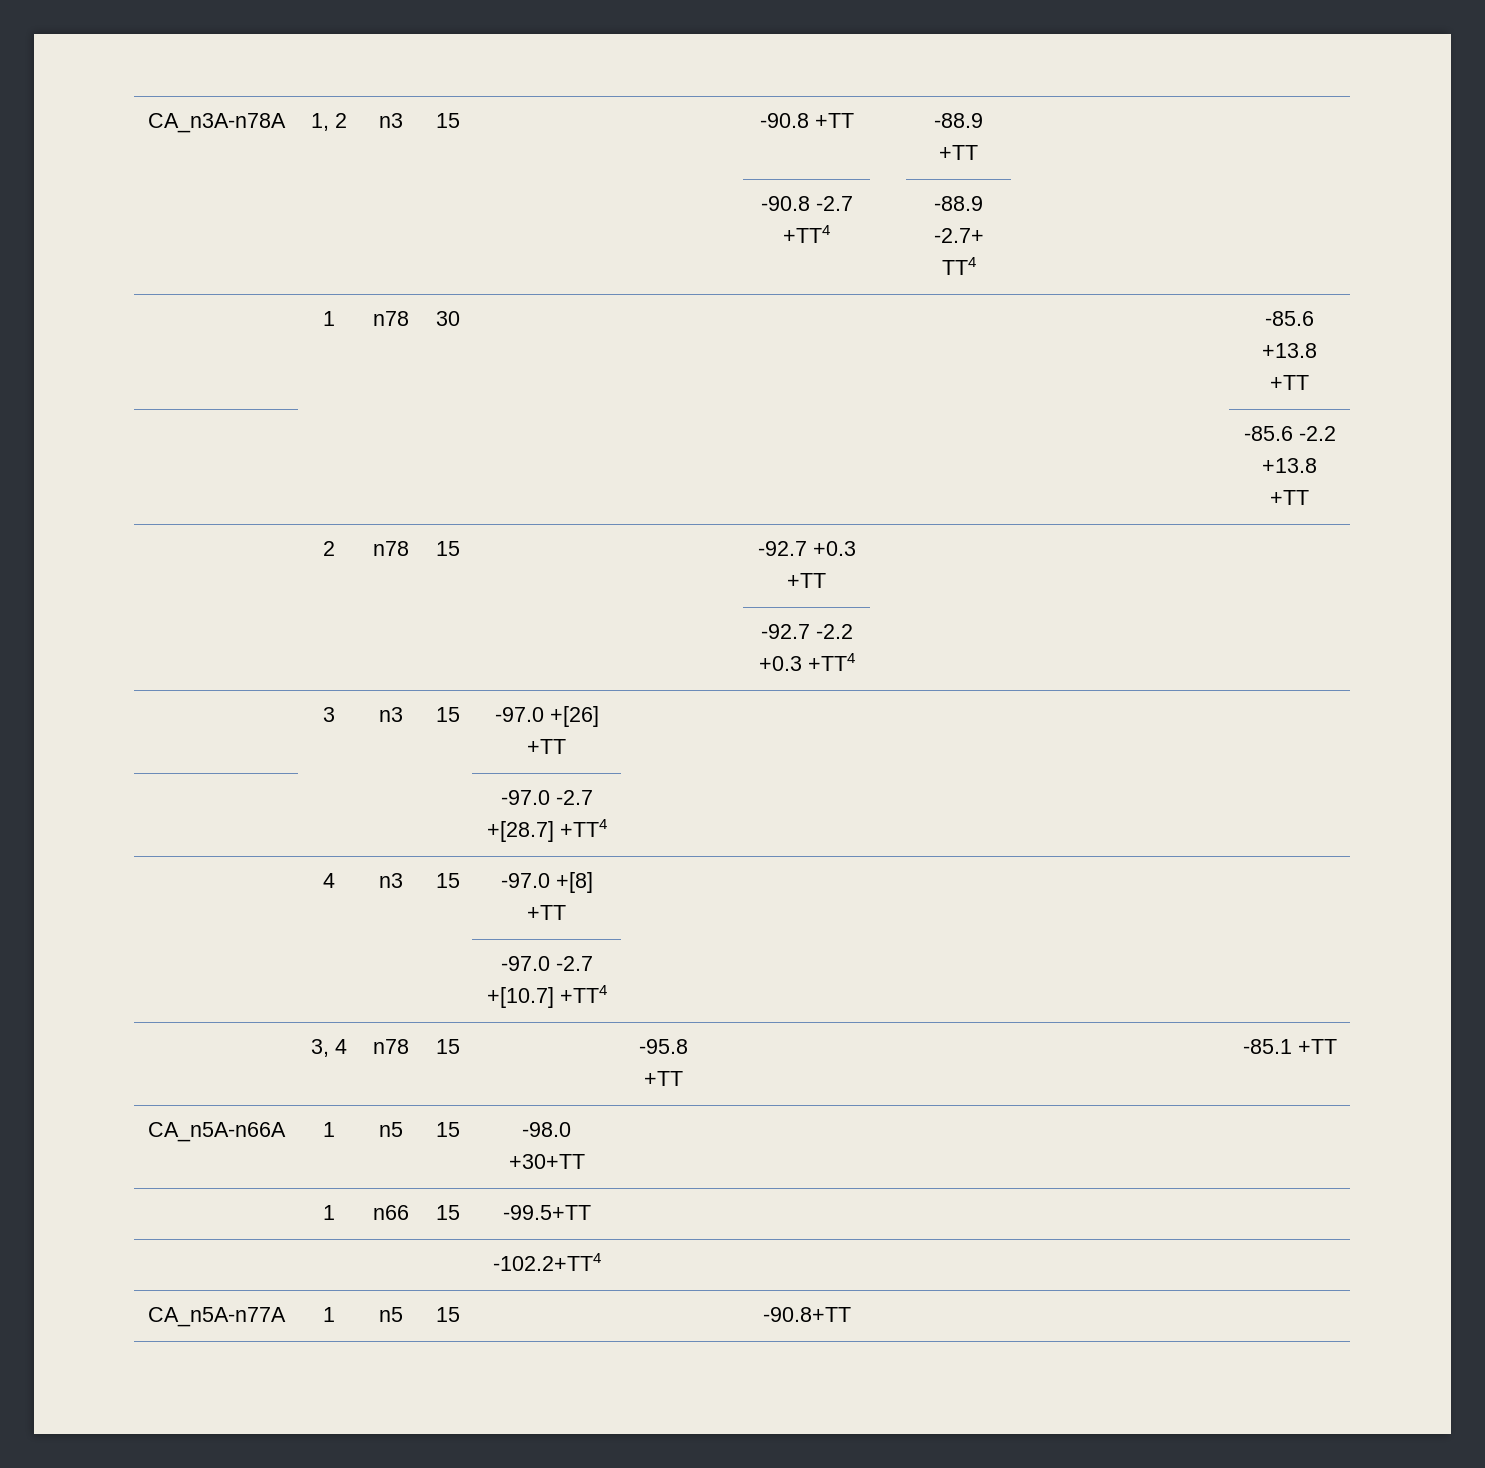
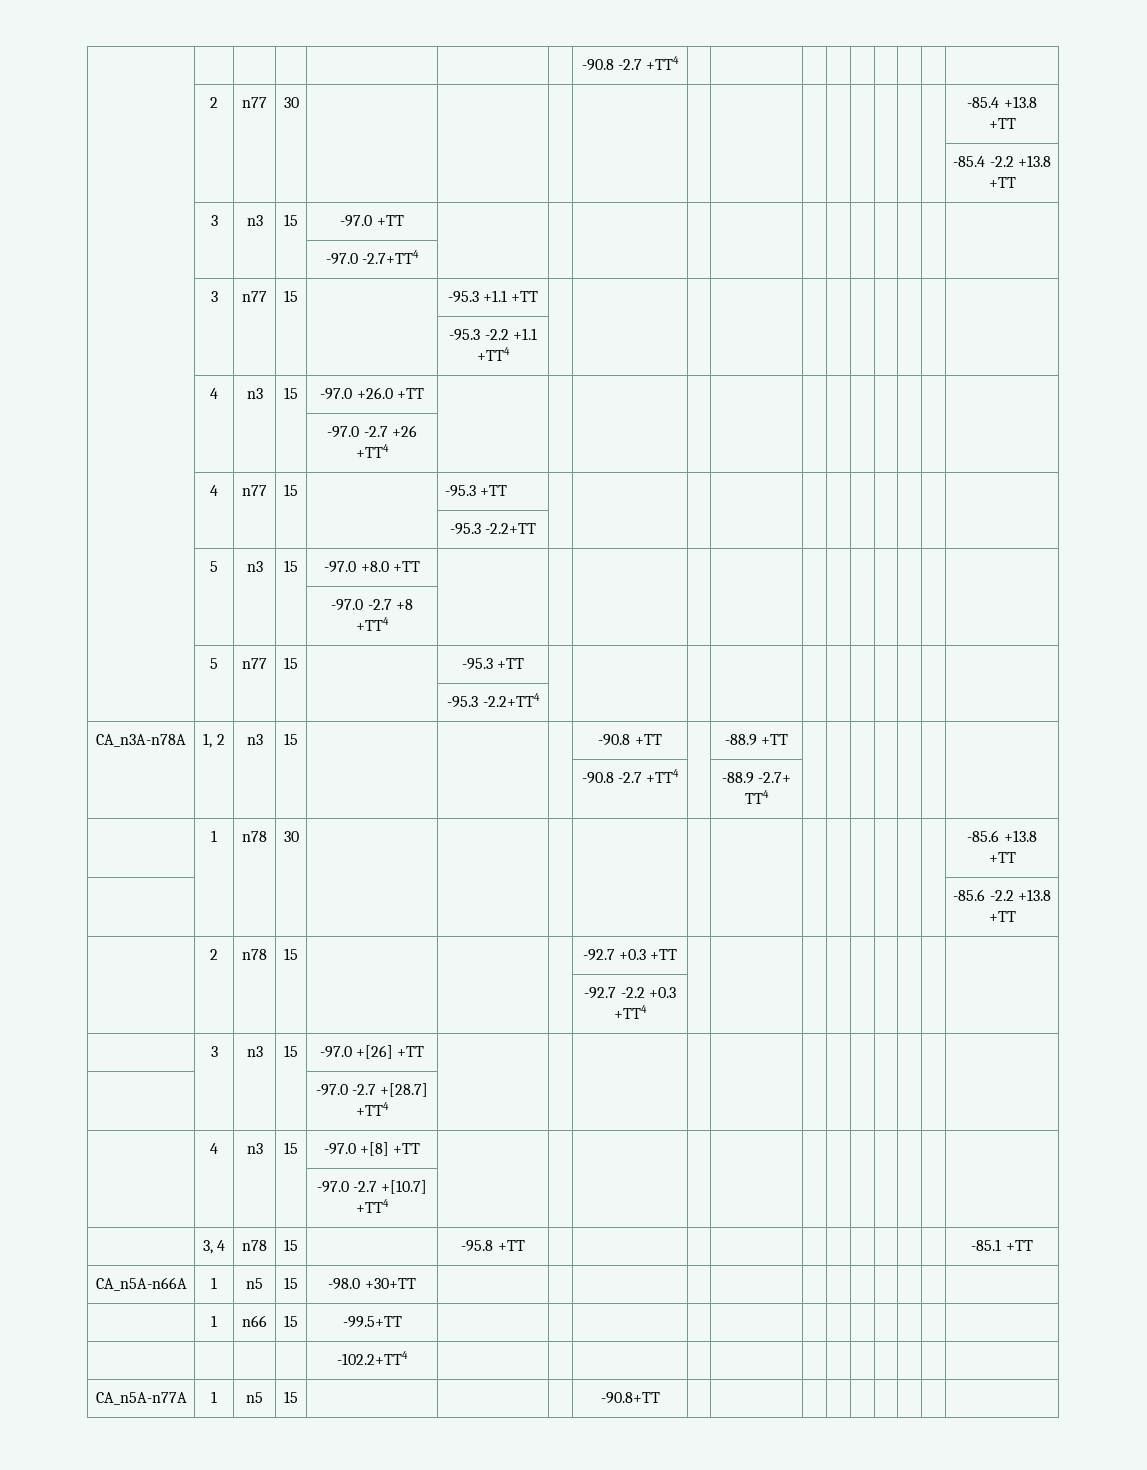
+ | | | | | | | -90.8 -2.7 +TT4 | | | | | | | | |
+ | 2 | n77 | 30 | | | | | | | | | | | | | -85.4 +13.8 +TT
+ | | | | | | | | | | | | | | | | -85.4 -2.2 +13.8 +TT
+ | 3 | n3 | 15 | -97.0 +TT | | | | | | | | | | | |
+ | | | | -97.0 -2.7+TT4 | | | | | | | | | | | |
+ | 3 | n77 | 15 | | -95.3 +1.1 +TT | | | | | | | | | | |
+ | | | | | -95.3 -2.2 +1.1 +TT4 | | | | | | | | | | |
+ | 4 | n3 | 15 | -97.0 +26.0 +TT | | | | | | | | | | | |
+ | | | | -97.0 -2.7 +26 +TT4 | | | | | | | | | | | |
+ | 4 | n77 | 15 | | -95.3 +TT | | | | | | | | | | |
+ | | | | | -95.3 -2.2+TT | | | | | | | | | | |
+ | 5 | n3 | 15 | -97.0 +8.0 +TT | | | | | | | | | | | |
+ | | | | -97.0 -2.7 +8 +TT4 | | | | | | | | | | | |
+ | 5 | n77 | 15 | | -95.3 +TT | | | | | | | | | | |
+ | | | | | -95.3 -2.2+TT4 | | | | | | | | | | |

